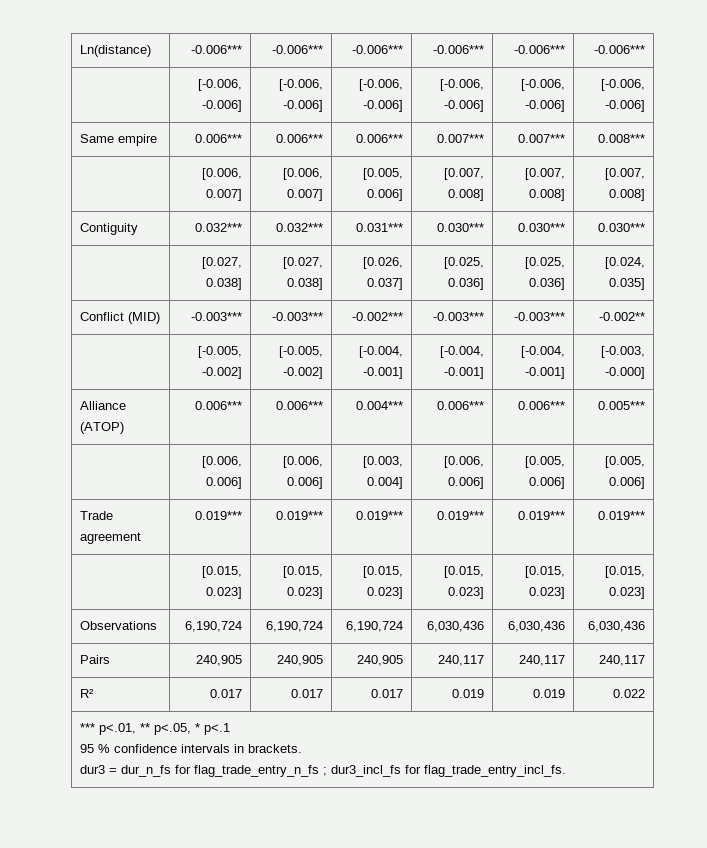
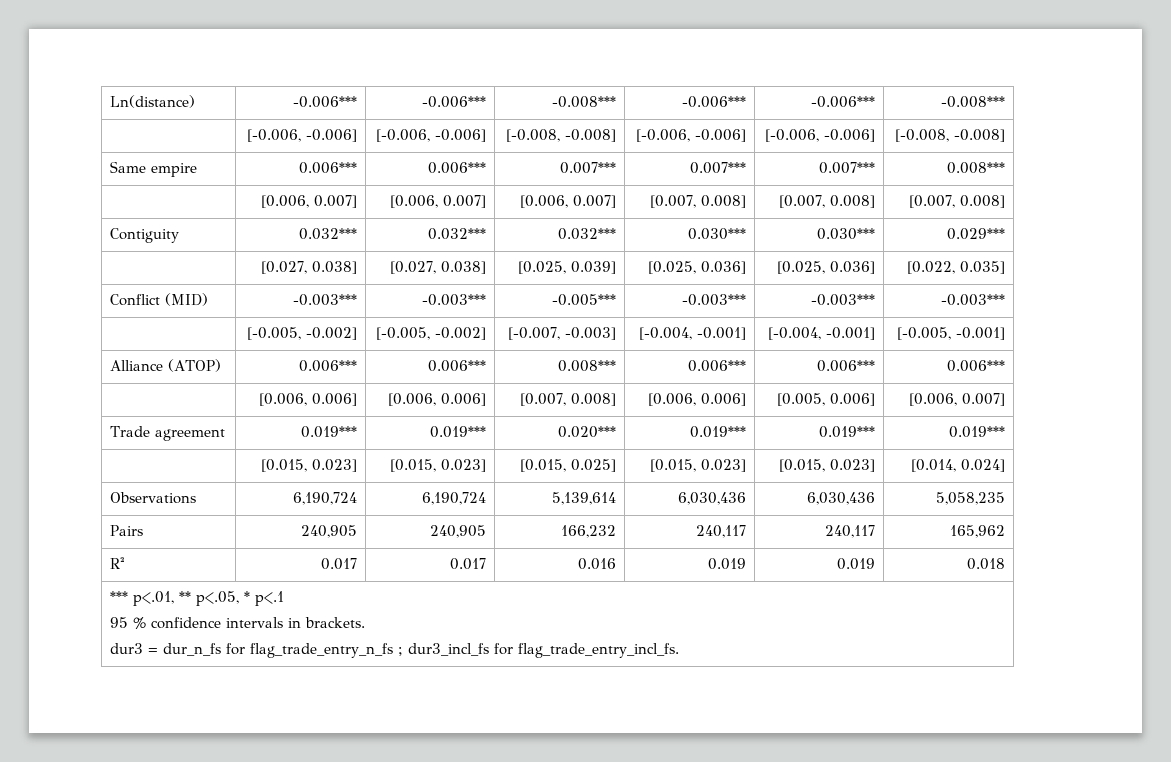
- Ln(distance) | -0.006*** | -0.006*** | -0.006*** | -0.006*** | -0.006*** | -0.006***
- | [-0.006, -0.006] | [-0.006, -0.006] | [-0.006, -0.006] | [-0.006, -0.006] | [-0.006, -0.006] | [-0.006, -0.006]
+ Ln(distance) | -0.006*** | -0.006*** | -0.008*** | -0.006*** | -0.006*** | -0.008***
+ | [-0.006, -0.006] | [-0.006, -0.006] | [-0.008, -0.008] | [-0.006, -0.006] | [-0.006, -0.006] | [-0.008, -0.008]
- Same empire | 0.006*** | 0.006*** | 0.006*** | 0.007*** | 0.007*** | 0.008***
+ Same empire | 0.006*** | 0.006*** | 0.007*** | 0.007*** | 0.007*** | 0.008***
- | [0.006, 0.007] | [0.006, 0.007] | [0.005, 0.006] | [0.007, 0.008] | [0.007, 0.008] | [0.007, 0.008]
+ | [0.006, 0.007] | [0.006, 0.007] | [0.006, 0.007] | [0.007, 0.008] | [0.007, 0.008] | [0.007, 0.008]
- Contiguity | 0.032*** | 0.032*** | 0.031*** | 0.030*** | 0.030*** | 0.030***
+ Contiguity | 0.032*** | 0.032*** | 0.032*** | 0.030*** | 0.030*** | 0.029***
- | [0.027, 0.038] | [0.027, 0.038] | [0.026, 0.037] | [0.025, 0.036] | [0.025, 0.036] | [0.024, 0.035]
+ | [0.027, 0.038] | [0.027, 0.038] | [0.025, 0.039] | [0.025, 0.036] | [0.025, 0.036] | [0.022, 0.035]
- Conflict (MID) | -0.003*** | -0.003*** | -0.002*** | -0.003*** | -0.003*** | -0.002**
+ Conflict (MID) | -0.003*** | -0.003*** | -0.005*** | -0.003*** | -0.003*** | -0.003***
- | [-0.005, -0.002] | [-0.005, -0.002] | [-0.004, -0.001] | [-0.004, -0.001] | [-0.004, -0.001] | [-0.003, -0.000]
+ | [-0.005, -0.002] | [-0.005, -0.002] | [-0.007, -0.003] | [-0.004, -0.001] | [-0.004, -0.001] | [-0.005, -0.001]
- Alliance (ATOP) | 0.006*** | 0.006*** | 0.004*** | 0.006*** | 0.006*** | 0.005***
+ Alliance (ATOP) | 0.006*** | 0.006*** | 0.008*** | 0.006*** | 0.006*** | 0.006***
- | [0.006, 0.006] | [0.006, 0.006] | [0.003, 0.004] | [0.006, 0.006] | [0.005, 0.006] | [0.005, 0.006]
+ | [0.006, 0.006] | [0.006, 0.006] | [0.007, 0.008] | [0.006, 0.006] | [0.005, 0.006] | [0.006, 0.007]
- Trade agreement | 0.019*** | 0.019*** | 0.019*** | 0.019*** | 0.019*** | 0.019***
+ Trade agreement | 0.019*** | 0.019*** | 0.020*** | 0.019*** | 0.019*** | 0.019***
- | [0.015, 0.023] | [0.015, 0.023] | [0.015, 0.023] | [0.015, 0.023] | [0.015, 0.023] | [0.015, 0.023]
+ | [0.015, 0.023] | [0.015, 0.023] | [0.015, 0.025] | [0.015, 0.023] | [0.015, 0.023] | [0.014, 0.024]
- Observations | 6,190,724 | 6,190,724 | 6,190,724 | 6,030,436 | 6,030,436 | 6,030,436
+ Observations | 6,190,724 | 6,190,724 | 5,139,614 | 6,030,436 | 6,030,436 | 5,058,235
- Pairs | 240,905 | 240,905 | 240,905 | 240,117 | 240,117 | 240,117
+ Pairs | 240,905 | 240,905 | 166,232 | 240,117 | 240,117 | 165,962
- R² | 0.017 | 0.017 | 0.017 | 0.019 | 0.019 | 0.022
+ R² | 0.017 | 0.017 | 0.016 | 0.019 | 0.019 | 0.018

